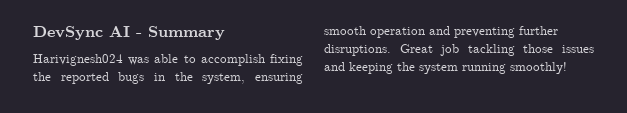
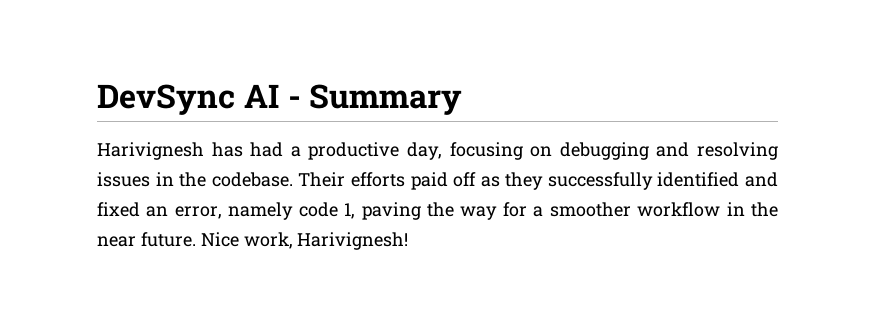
- Harivignesh024 was able to accomplish fixing the reported bugs in the system, ensuring smooth operation and preventing further disruptions. Great job tackling those issues and keeping the system running smoothly!
+ Harivignesh has had a productive day, focusing on debugging and resolving issues in the codebase. Their efforts paid off as they successfully identified and fixed an error, namely code 1, paving the way for a smoother workflow in the near future. Nice work, Harivignesh!

